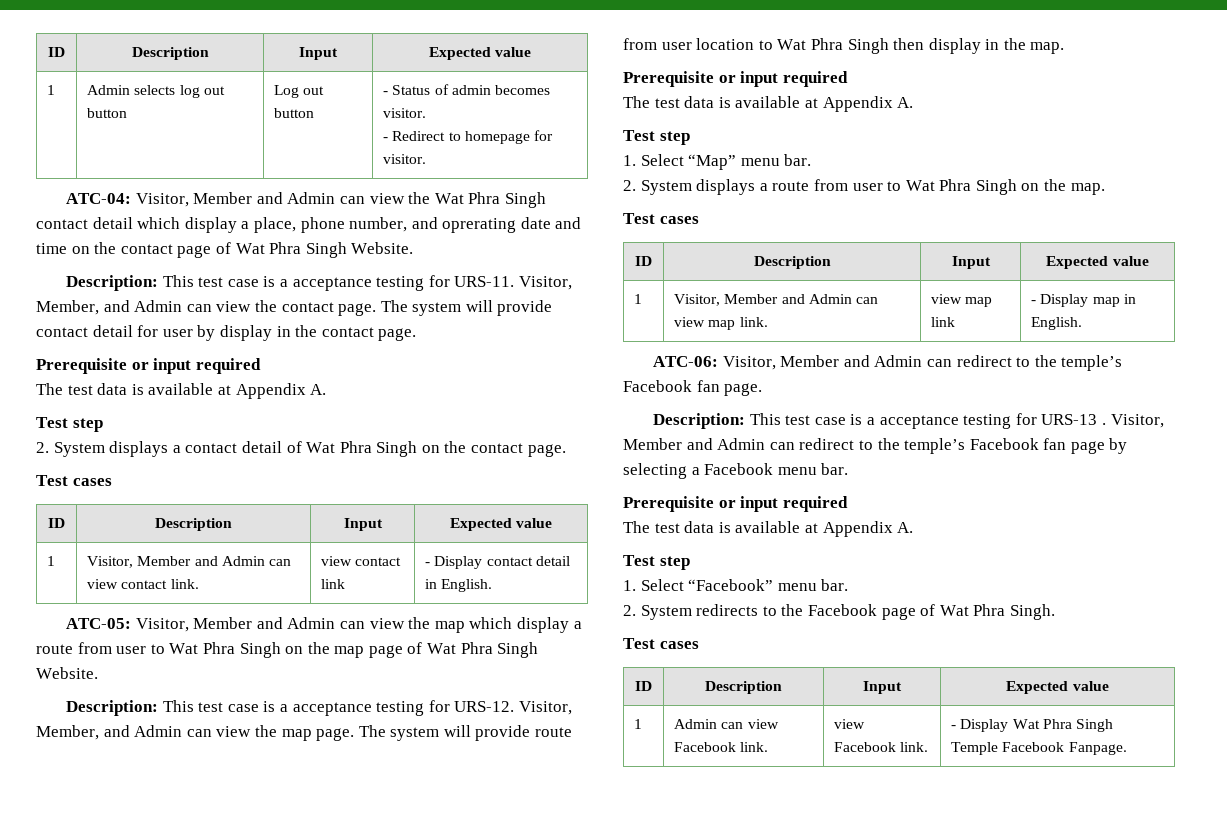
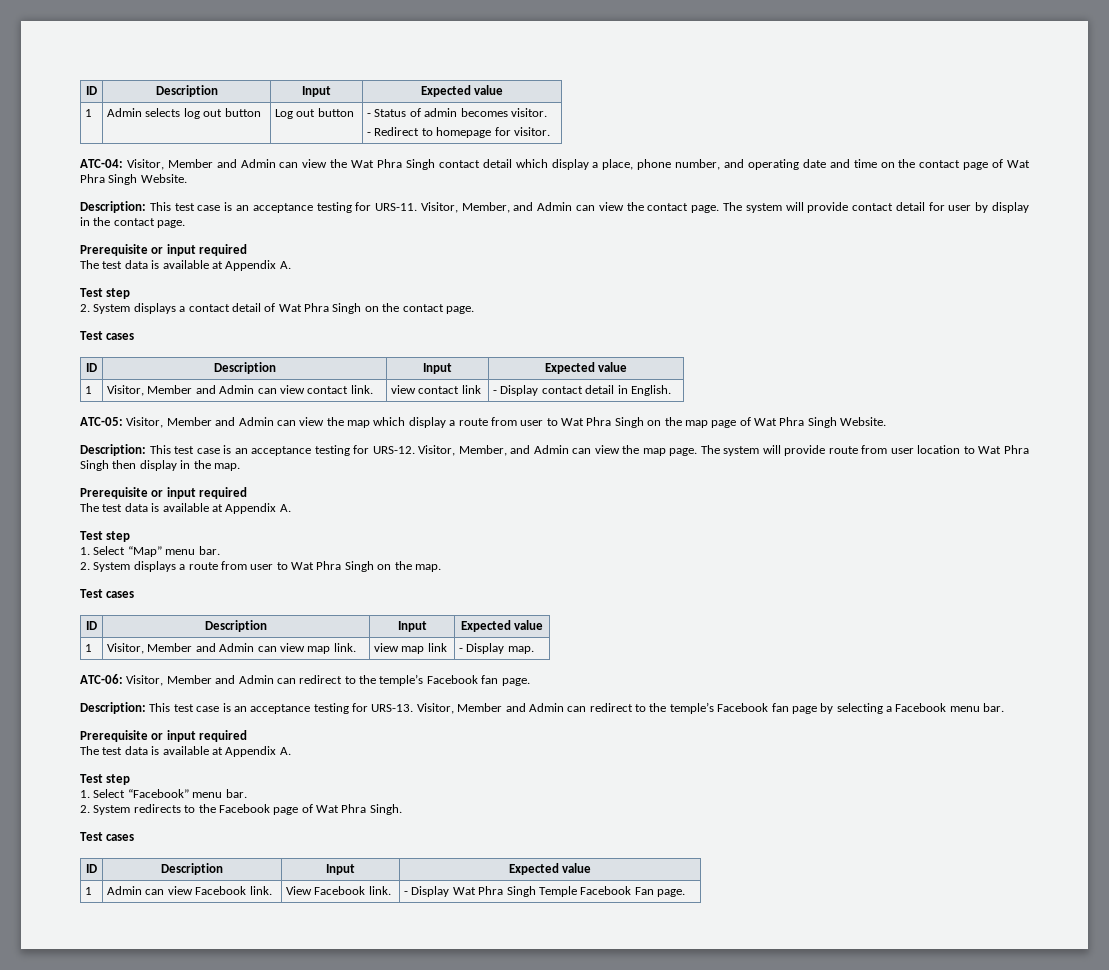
- ATC-04: Visitor, Member and Admin can view the Wat Phra Singh contact detail which display a place, phone number, and oprerating date and time on the contact page of Wat Phra Singh Website.
+ ATC-04: Visitor, Member and Admin can view the Wat Phra Singh contact detail which display a place, phone number, and operating date and time on the contact page of Wat Phra Singh Website.
- Description: This test case is a acceptance testing for URS-11.
+ Description: This test case is an acceptance testing for URS-11.
- Description: This test case is a acceptance testing for URS-12.
+ Description: This test case is an acceptance testing for URS-12.
- 1 | Visitor, Member and Admin can view map link. | view map link | - Display map in English.
+ 1 | Visitor, Member and Admin can view map link. | view map link | - Display map.
- Description: This test case is a acceptance testing for URS-13 .
+ Description: This test case is an acceptance testing for URS-13.
- 1 | Admin can view Facebook link. | view Facebook link. | - Display Wat Phra Singh Temple Facebook Fanpage.
+ 1 | Admin can view Facebook link. | View Facebook link. | - Display Wat Phra Singh Temple Facebook Fan page.

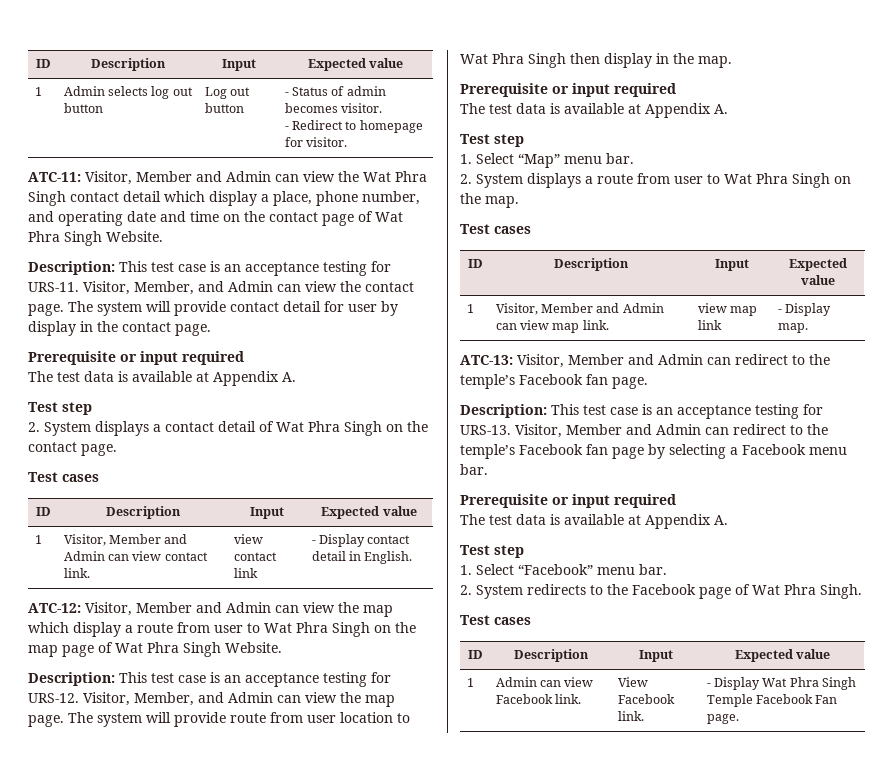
- ATC-04: Visitor, Member and Admin can view the Wat Phra Singh contact detail which display a place, phone number, and operating date and time on the contact page of Wat Phra Singh Website.
+ ATC-11: Visitor, Member and Admin can view the Wat Phra Singh contact detail which display a place, phone number, and operating date and time on the contact page of Wat Phra Singh Website.
- ATC-05: Visitor, Member and Admin can view the map which display a route from user to Wat Phra Singh on the map page of Wat Phra Singh Website.
+ ATC-12: Visitor, Member and Admin can view the map which display a route from user to Wat Phra Singh on the map page of Wat Phra Singh Website.
- ATC-06: Visitor, Member and Admin can redirect to the temple’s Facebook fan page.
+ ATC-13: Visitor, Member and Admin can redirect to the temple’s Facebook fan page.

